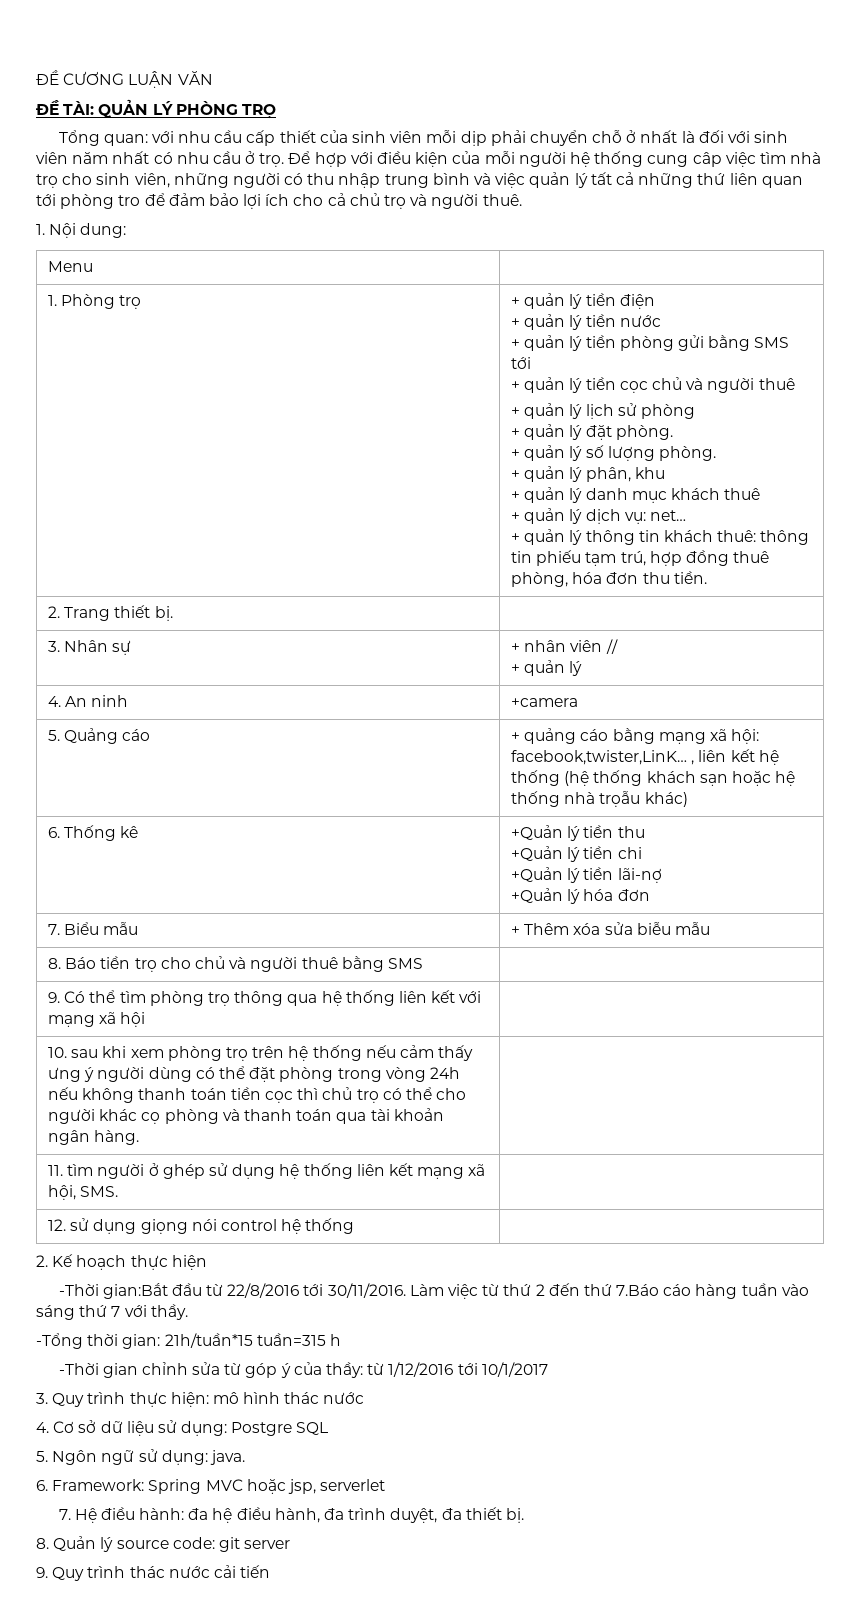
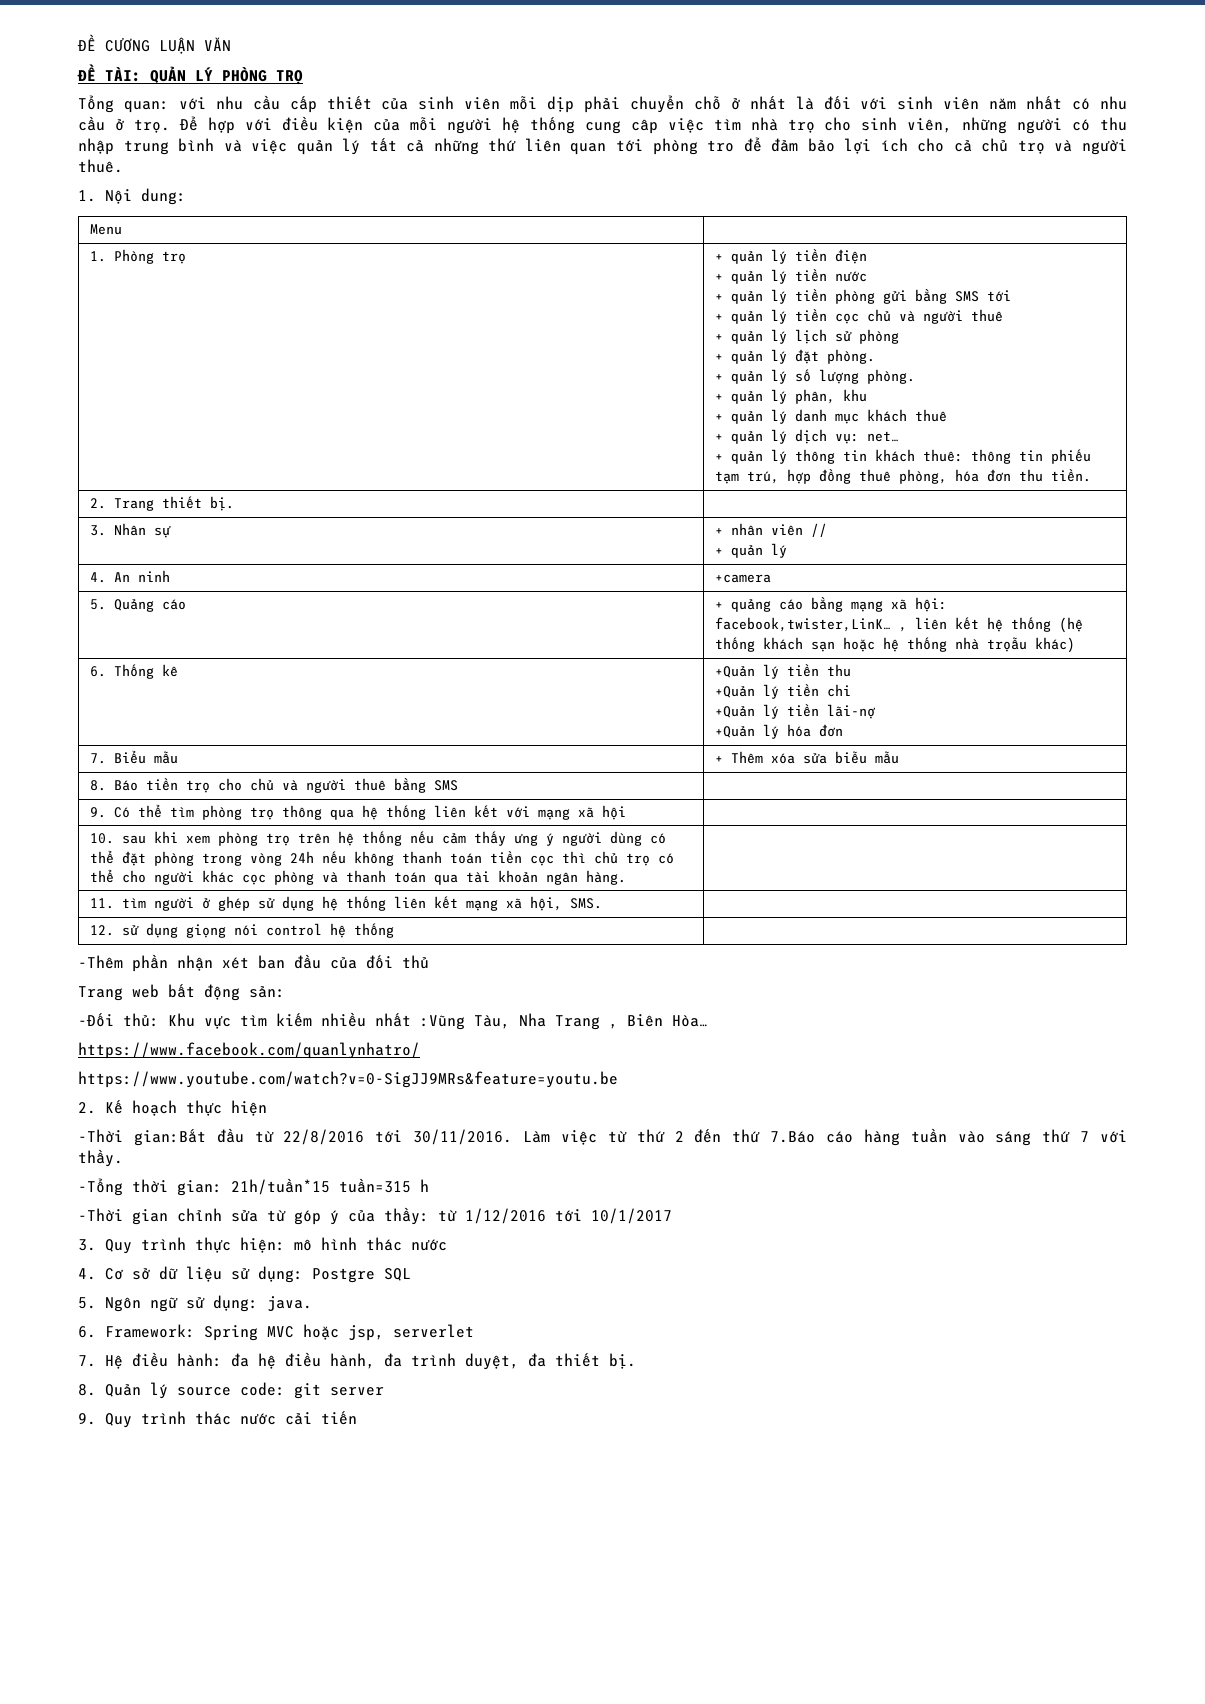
- 10. sau khi xem phòng trọ trên hệ thống nếu cảm thấy ưng ý người dùng có thể đặt phòng trong vòng 24h nếu không thanh toán tiền cọc thì chủ trọ có thể cho người khác cọ phòng và thanh toán qua tài khoản ngân hàng.
+ 10. sau khi xem phòng trọ trên hệ thống nếu cảm thấy ưng ý người dùng có thể đặt phòng trong vòng 24h nếu không thanh toán tiền cọc thì chủ trọ có thể cho người khác cọc phòng và thanh toán qua tài khoản ngân hàng.
+ -Thêm phần nhận xét ban đầu của đối thủ
+ Trang web bất động sản:
+ -Đối thủ: Khu vực tìm kiếm nhiều nhất :Vũng Tàu, Nha Trang , Biên Hòa…
+ https://www.facebook.com/quanlynhatro/
+ https://www.youtube.com/watch?v=0-SigJJ9MRs&feature=youtu.be

